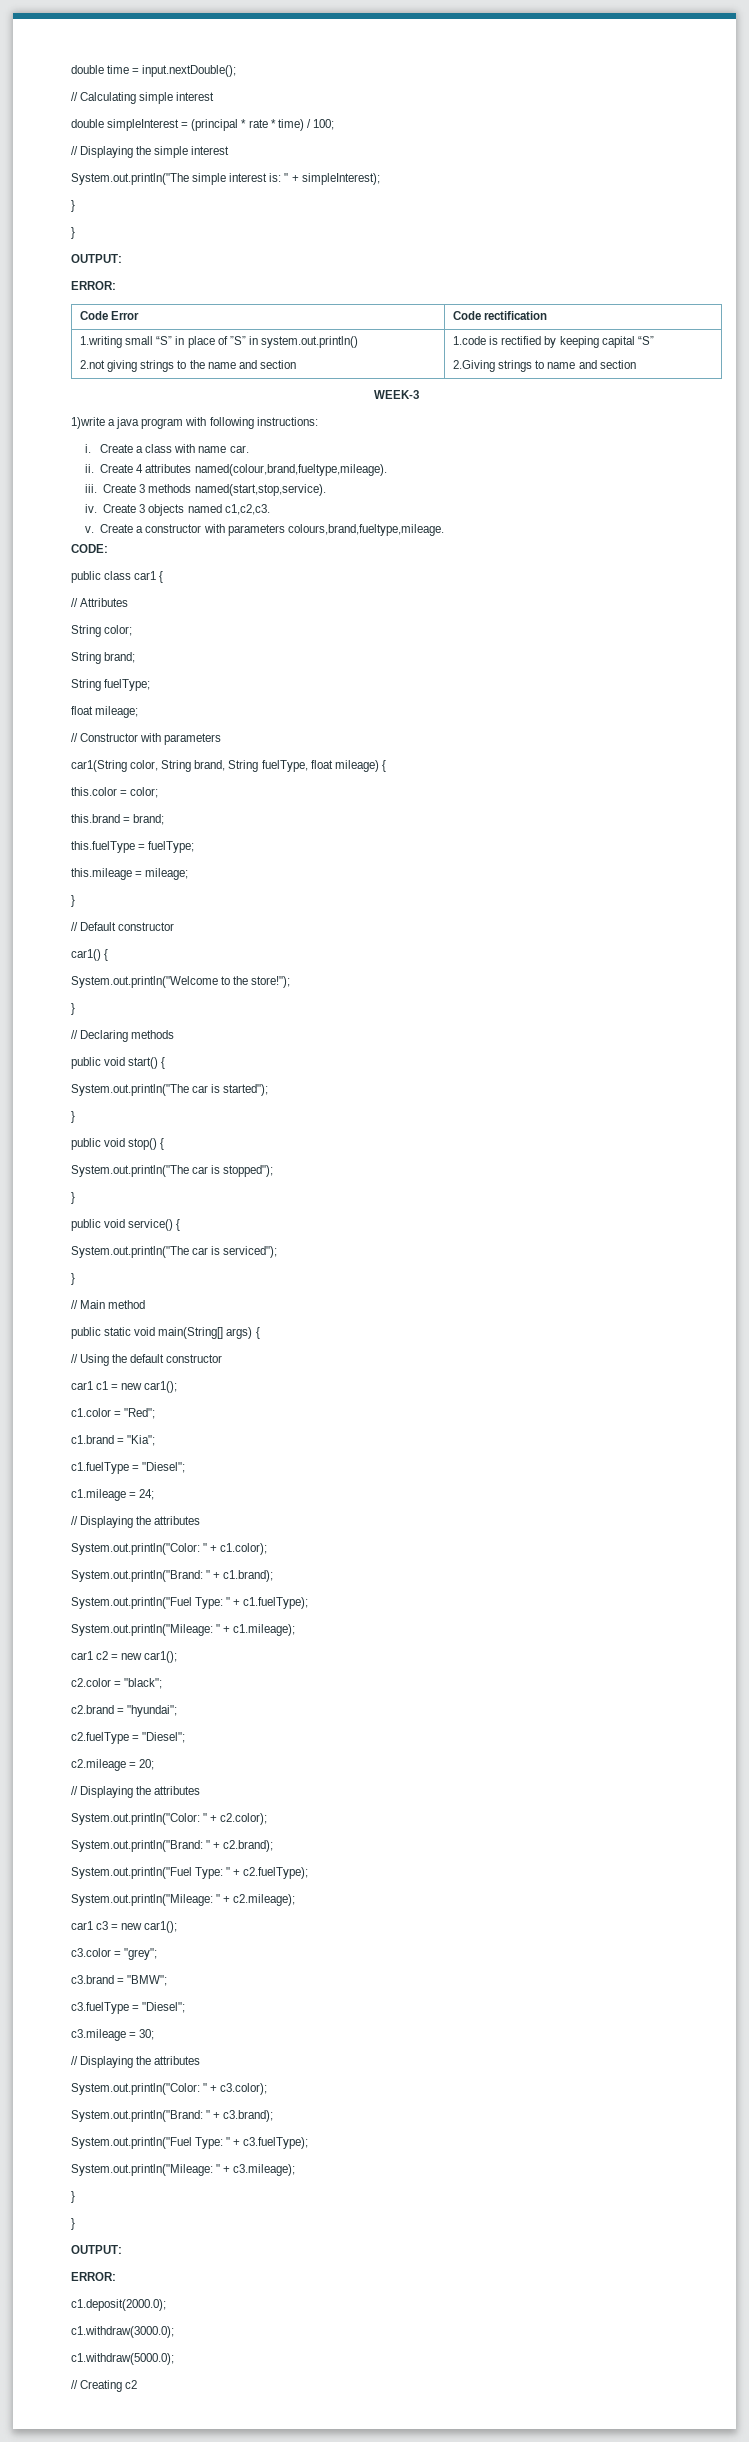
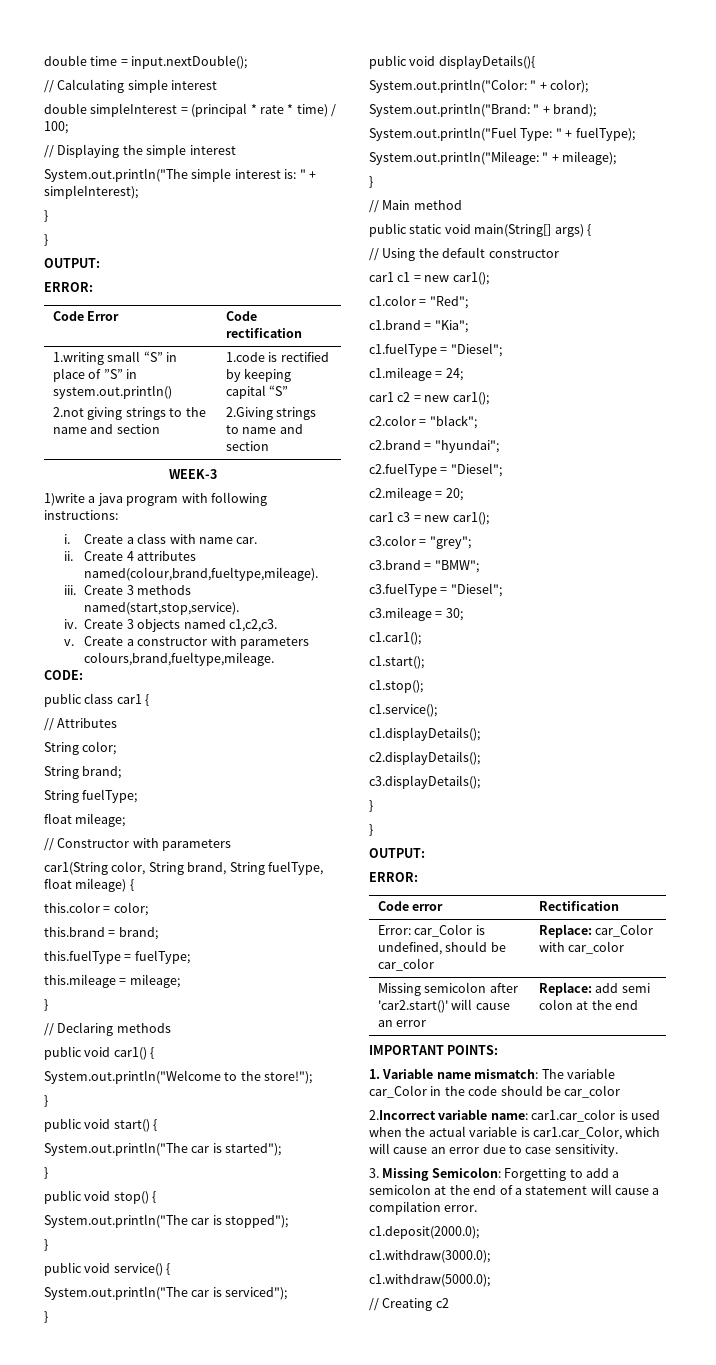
- // Default constructor
- car1() {
+ // Declaring methods
+ public void car1() {
- // Declaring methods
+ public void displayDetails(){
+ System.out.println("Color: " + color);
+ System.out.println("Brand: " + brand);
+ System.out.println("Fuel Type: " + fuelType);
+ System.out.println("Mileage: " + mileage);
+ }
  c1.mileage = 24;
- // Displaying the attributes
- System.out.println("Color: " + c1.color);
- System.out.println("Brand: " + c1.brand);
- System.out.println("Fuel Type: " + c1.fuelType);
- System.out.println("Mileage: " + c1.mileage);
  c2.mileage = 20;
- // Displaying the attributes
- System.out.println("Color: " + c2.color);
- System.out.println("Brand: " + c2.brand);
- System.out.println("Fuel Type: " + c2.fuelType);
- System.out.println("Mileage: " + c2.mileage);
  c3.mileage = 30;
- // Displaying the attributes
- System.out.println("Color: " + c3.color);
- System.out.println("Brand: " + c3.brand);
- System.out.println("Fuel Type: " + c3.fuelType);
- System.out.println("Mileage: " + c3.mileage);
+ c1.car1();
+ c1.start();
+ c1.stop();
+ c1.service();
+ c1.displayDetails();
+ c2.displayDetails();
+ c3.displayDetails();
  }
  }
  OUTPUT:
  ERROR:
+ Code error | Rectification
+ Error: car_Color is undefined, should be car_color | Replace: car_Color with car_color
+ Missing semicolon after 'car2.start()' will cause an error | Replace: add semi colon at the end
+ IMPORTANT POINTS:
+ 1. Variable name mismatch: The variable car_Color in the code should be car_color
+ 2.Incorrect variable name: car1.car_color is used when the actual variable is car1.car_Color, which will cause an error due to case sensitivity.
+ 3. Missing Semicolon: Forgetting to add a semicolon at the end of a statement will cause a compilation error.

